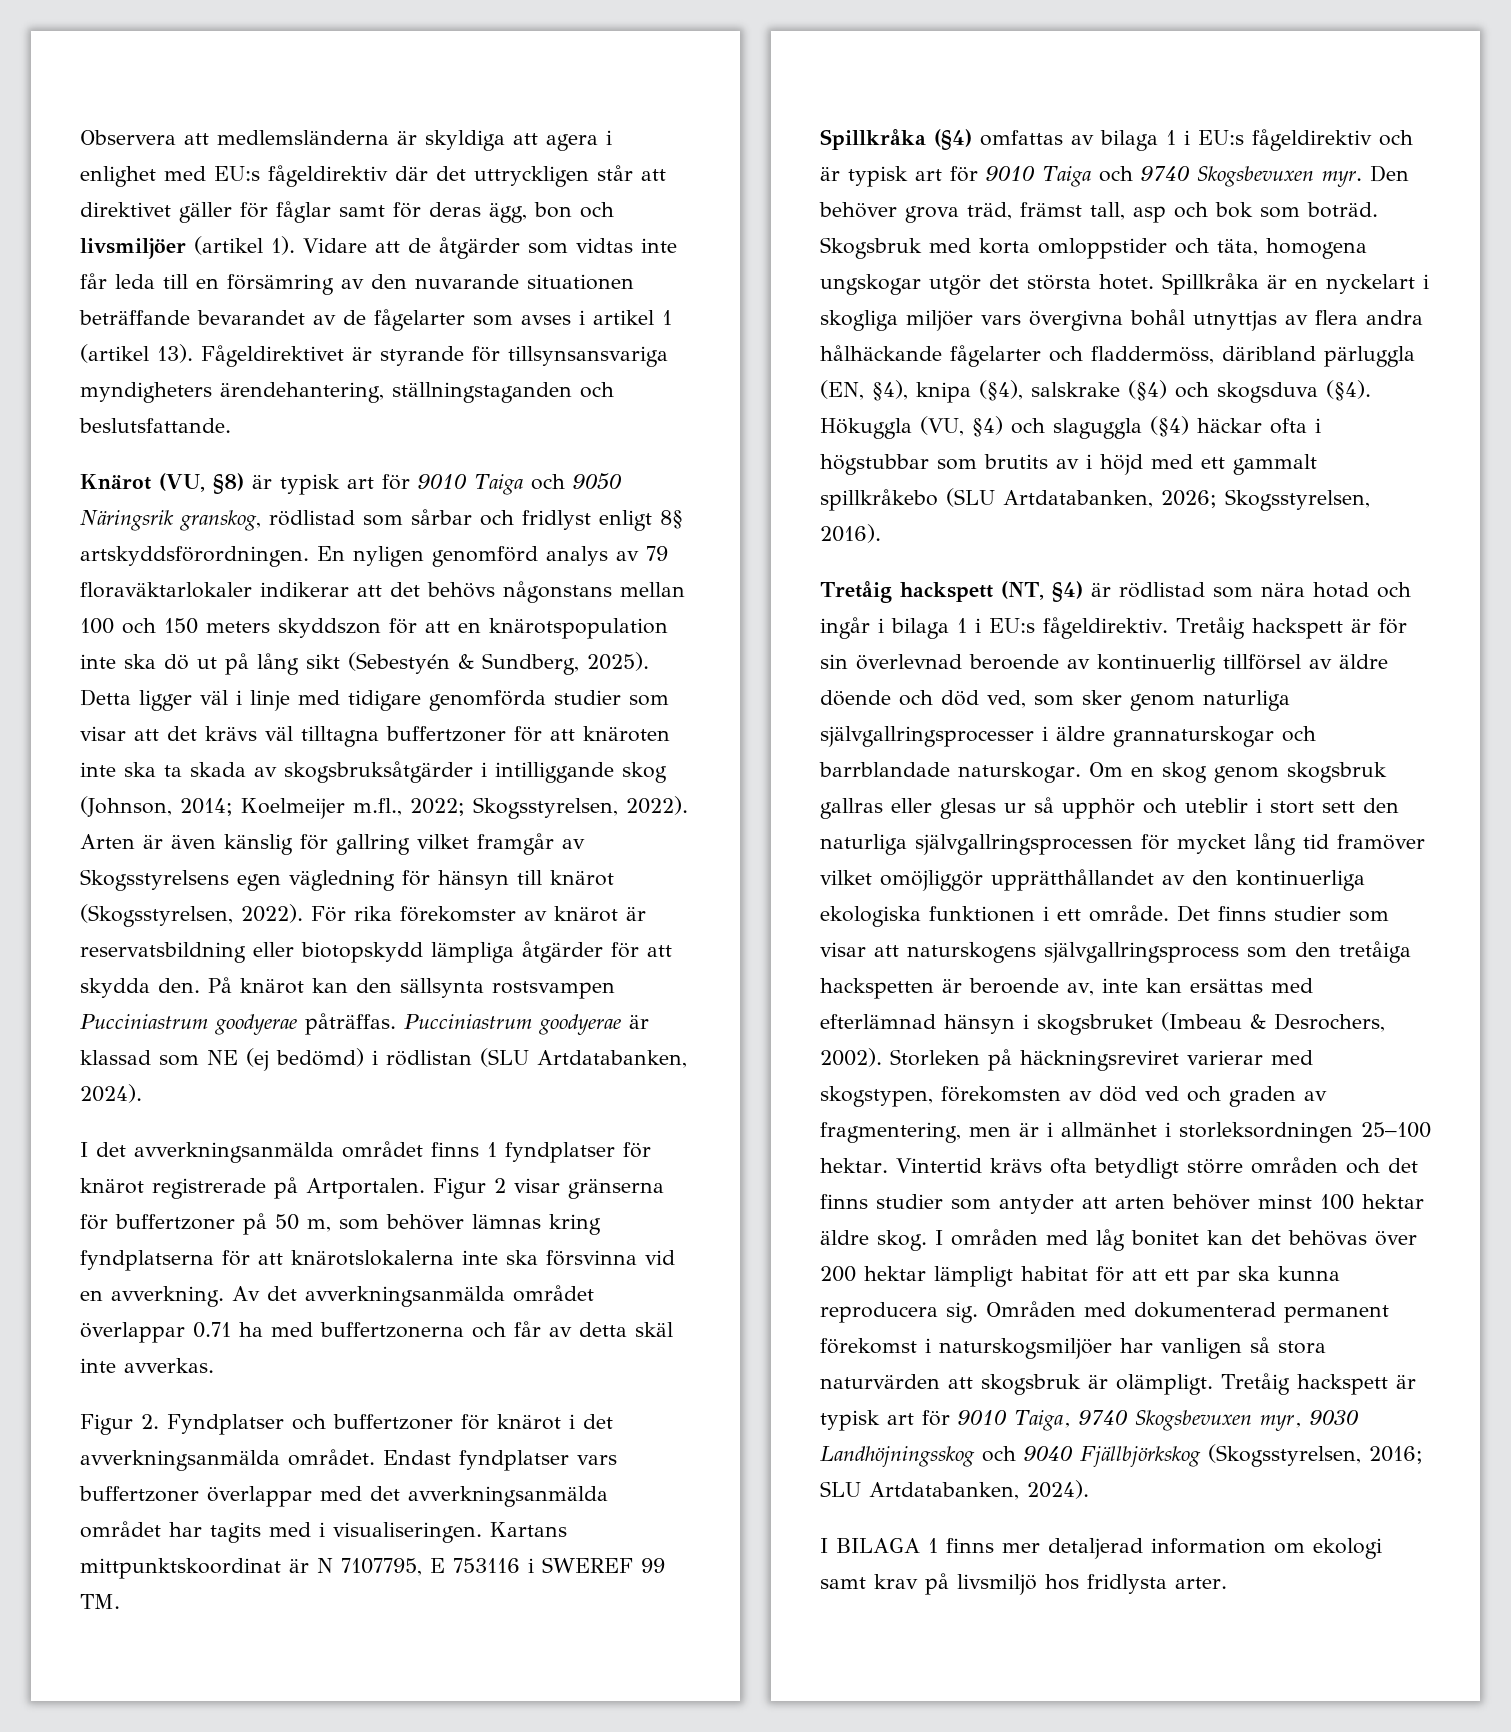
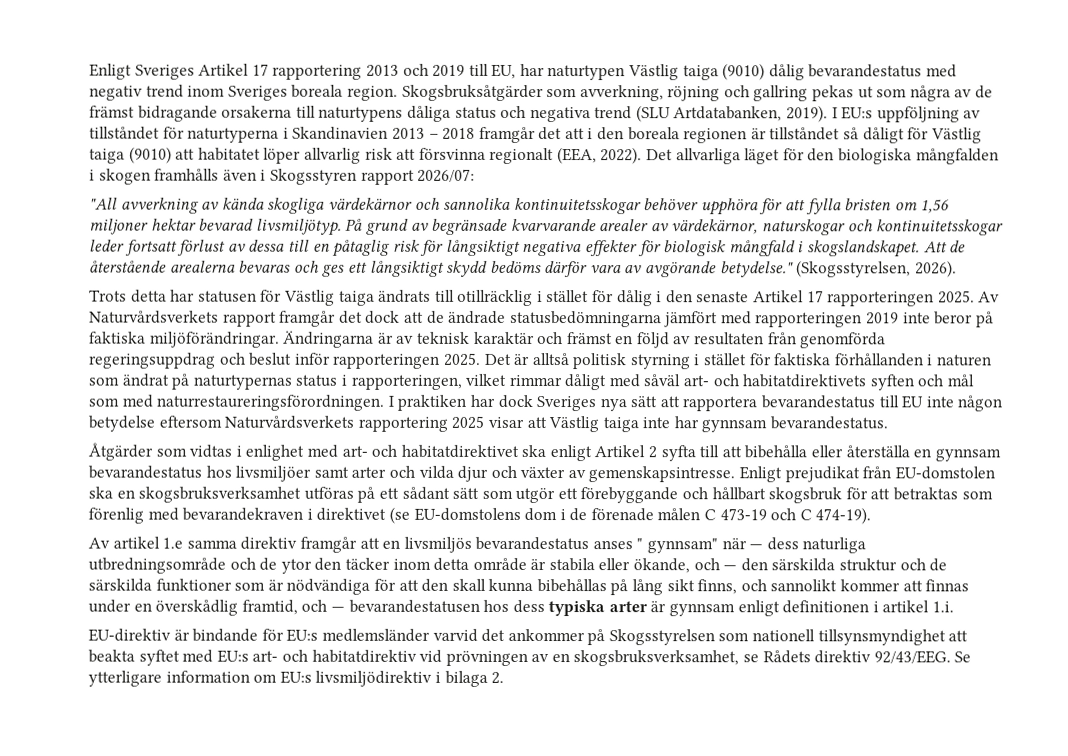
- Observera att medlemsländerna är skyldiga att agera i enlighet med EU:s fågeldirektiv där det uttryckligen står att direktivet gäller för fåglar samt för deras ägg, bon och livsmiljöer (artikel 1). Vidare att de åtgärder som vidtas inte får leda till en försämring av den nuvarande situationen beträffande bevarandet av de fågelarter som avses i artikel 1 (artikel 13). Fågeldirektivet är styrande för tillsynsansvariga myndigheters ärendehantering, ställningstaganden och beslutsfattande.
- Knärot (VU, §8) är typisk art för 9010 Taiga och 9050 Näringsrik granskog, rödlistad som sårbar och fridlyst enligt 8§ artskyddsförordningen. En nyligen genomförd analys av 79 floraväktarlokaler indikerar att det behövs någonstans mellan 100 och 150 meters skyddszon för att en knärotspopulation inte ska dö ut på lång sikt (Sebestyén & Sundberg, 2025). Detta ligger väl i linje med tidigare genomförda studier som visar att det krävs väl tilltagna buffertzoner för att knäroten inte ska ta skada av skogsbruksåtgärder i intilliggande skog (Johnson, 2014; Koelmeijer m.fl., 2022; Skogsstyrelsen, 2022). Arten är även känslig för gallring vilket framgår av Skogsstyrelsens egen vägledning för hänsyn till knärot (Skogsstyrelsen, 2022). För rika förekomster av knärot är reservatsbildning eller biotopskydd lämpliga åtgärder för att skydda den. På knärot kan den sällsynta rostsvampen Pucciniastrum goodyerae påträffas. Pucciniastrum goodyerae är klassad som NE (ej bedömd) i rödlistan (SLU Artdatabanken, 2024).
- I det avverkningsanmälda området finns 1 fyndplatser för knärot registrerade på Artportalen. Figur 2 visar gränserna för buffertzoner på 50 m, som behöver lämnas kring fyndplatserna för att knärotslokalerna inte ska försvinna vid en avverkning. Av det avverkningsanmälda området överlappar 0.71 ha med buffertzonerna och får av detta skäl inte avverkas.
- Figur 2. Fyndplatser och buffertzoner för knärot i det avverkningsanmälda området. Endast fyndplatser vars buffertzoner överlappar med det avverkningsanmälda området har tagits med i visualiseringen. Kartans mittpunktskoordinat är N 7107795, E 753116 i SWEREF 99 TM.
- Spillkråka (§4) omfattas av bilaga 1 i EU:s fågeldirektiv och är typisk art för 9010 Taiga och 9740 Skogsbevuxen myr. Den behöver grova träd, främst tall, asp och bok som boträd. Skogsbruk med korta omloppstider och täta, homogena ungskogar utgör det största hotet. Spillkråka är en nyckelart i skogliga miljöer vars övergivna bohål utnyttjas av flera andra hålhäckande fågelarter och fladdermöss, däribland pärluggla (EN, §4), knipa (§4), salskrake (§4) och skogsduva (§4). Hökuggla (VU, §4) och slaguggla (§4) häckar ofta i högstubbar som brutits av i höjd med ett gammalt spillkråkebo (SLU Artdatabanken, 2026; Skogsstyrelsen, 2016).
- Tretåig hackspett (NT, §4) är rödlistad som nära hotad och ingår i bilaga 1 i EU:s fågeldirektiv. Tretåig hackspett är för sin överlevnad beroende av kontinuerlig tillförsel av äldre döende och död ved, som sker genom naturliga självgallringsprocesser i äldre grannaturskogar och barrblandade naturskogar. Om en skog genom skogsbruk gallras eller glesas ur så upphör och uteblir i stort sett den naturliga självgallringsprocessen för mycket lång tid framöver vilket omöjliggör upprätthållandet av den kontinuerliga ekologiska funktionen i ett område. Det finns studier som visar att naturskogens självgallringsprocess som den tretåiga hackspetten är beroende av, inte kan ersättas med efterlämnad hänsyn i skogsbruket (Imbeau & Desrochers, 2002). Storleken på häckningsreviret varierar med skogstypen, förekomsten av död ved och graden av fragmentering, men är i allmänhet i storleksordningen 25–100 hektar. Vintertid krävs ofta betydligt större områden och det finns studier som antyder att arten behöver minst 100 hektar äldre skog. I områden med låg bonitet kan det behövas över 200 hektar lämpligt habitat för att ett par ska kunna reproducera sig. Områden med dokumenterad permanent förekomst i naturskogsmiljöer har vanligen så stora naturvärden att skogsbruk är olämpligt. Tretåig hackspett är typisk art för 9010 Taiga, 9740 Skogsbevuxen myr, 9030 Landhöjningsskog och 9040 Fjällbjörkskog (Skogsstyrelsen, 2016; SLU Artdatabanken, 2024).
- I BILAGA 1 finns mer detaljerad information om ekologi samt krav på livsmiljö hos fridlysta arter.
+ Enligt Sveriges Artikel 17 rapportering 2013 och 2019 till EU, har naturtypen Västlig taiga (9010) dålig bevarandestatus med negativ trend inom Sveriges boreala region. Skogsbruksåtgärder som avverkning, röjning och gallring pekas ut som några av de främst bidragande orsakerna till naturtypens dåliga status och negativa trend (SLU Artdatabanken, 2019). I EU:s uppföljning av tillståndet för naturtyperna i Skandinavien 2013 – 2018 framgår det att i den boreala regionen är tillståndet så dåligt för Västlig taiga (9010) att habitatet löper allvarlig risk att försvinna regionalt (EEA, 2022). Det allvarliga läget för den biologiska mångfalden i skogen framhålls även i Skogsstyren rapport 2026/07:
+ "All avverkning av kända skogliga värdekärnor och sannolika kontinuitetsskogar behöver upphöra för att fylla bristen om 1,56 miljoner hektar bevarad livsmiljötyp. På grund av begränsade kvarvarande arealer av värdekärnor, naturskogar och kontinuitetsskogar leder fortsatt förlust av dessa till en påtaglig risk för långsiktigt negativa effekter för biologisk mångfald i skogslandskapet. Att de återstående arealerna bevaras och ges ett långsiktigt skydd bedöms därför vara av avgörande betydelse." (Skogsstyrelsen, 2026).
+ Trots detta har statusen för Västlig taiga ändrats till otillräcklig i stället för dålig i den senaste Artikel 17 rapporteringen 2025. Av Naturvårdsverkets rapport framgår det dock att de ändrade statusbedömningarna jämfört med rapporteringen 2019 inte beror på faktiska miljöförändringar. Ändringarna är av teknisk karaktär och främst en följd av resultaten från genomförda regeringsuppdrag och beslut inför rapporteringen 2025. Det är alltså politisk styrning i stället för faktiska förhållanden i naturen som ändrat på naturtypernas status i rapporteringen, vilket rimmar dåligt med såväl art- och habitatdirektivets syften och mål som med naturrestaureringsförordningen. I praktiken har dock Sveriges nya sätt att rapportera bevarandestatus till EU inte någon betydelse eftersom Naturvårdsverkets rapportering 2025 visar att Västlig taiga inte har gynnsam bevarandestatus.
+ Åtgärder som vidtas i enlighet med art- och habitatdirektivet ska enligt Artikel 2 syfta till att bibehålla eller återställa en gynnsam bevarandestatus hos livsmiljöer samt arter och vilda djur och växter av gemenskapsintresse. Enligt prejudikat från EU-domstolen ska en skogsbruksverksamhet utföras på ett sådant sätt som utgör ett förebyggande och hållbart skogsbruk för att betraktas som förenlig med bevarandekraven i direktivet (se EU-domstolens dom i de förenade målen C 473-19 och C 474-19).
+ Av artikel 1.e samma direktiv framgår att en livsmiljös bevarandestatus anses " gynnsam" när — dess naturliga utbredningsområde och de ytor den täcker inom detta område är stabila eller ökande, och — den särskilda struktur och de särskilda funktioner som är nödvändiga för att den skall kunna bibehållas på lång sikt finns, och sannolikt kommer att finnas under en överskådlig framtid, och — bevarandestatusen hos dess typiska arter är gynnsam enligt definitionen i artikel 1.i.
+ EU-direktiv är bindande för EU:s medlemsländer varvid det ankommer på Skogsstyrelsen som nationell tillsynsmyndighet att beakta syftet med EU:s art- och habitatdirektiv vid prövningen av en skogsbruksverksamhet, se Rådets direktiv 92/43/EEG. Se ytterligare information om EU:s livsmiljödirektiv i bilaga 2.

